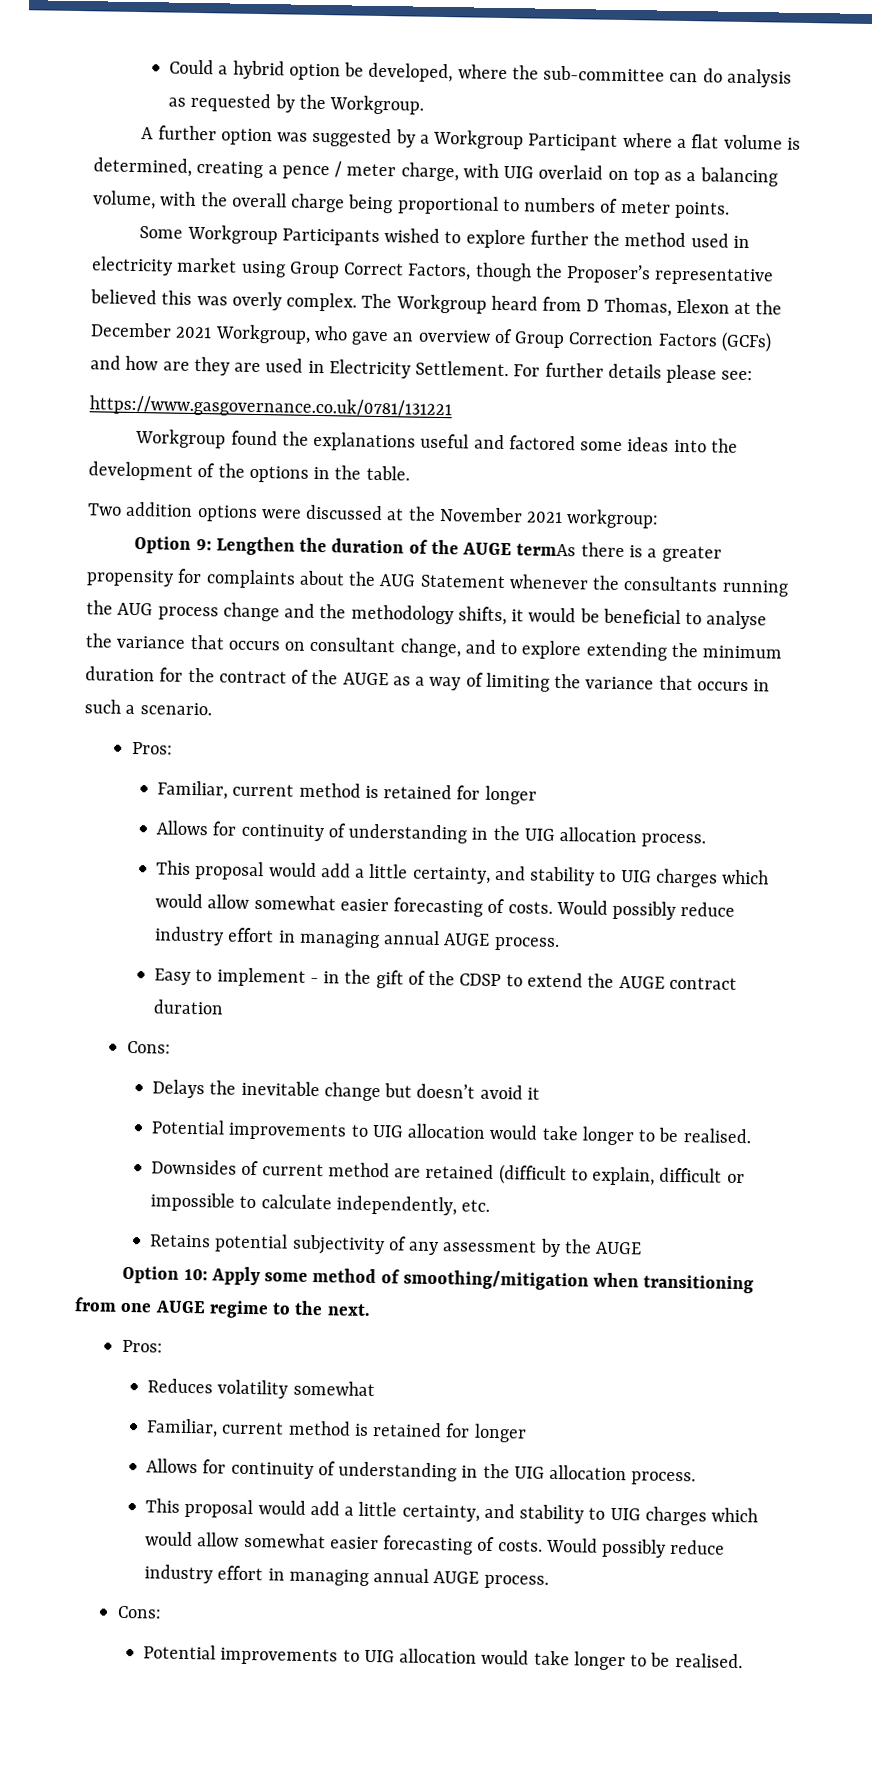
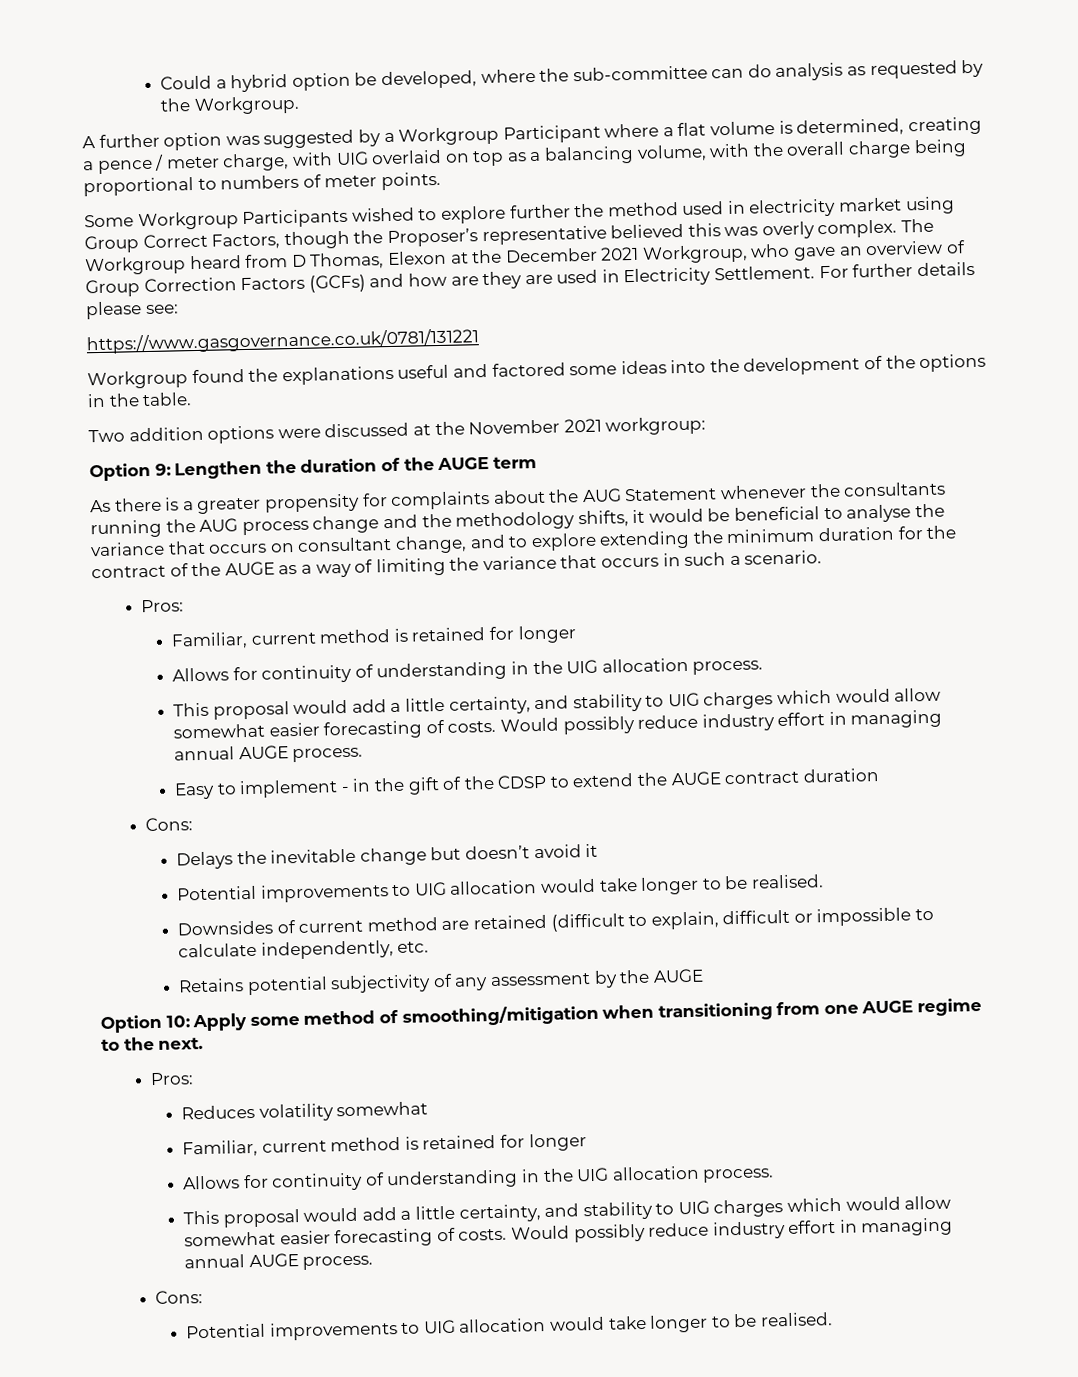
- Lengthen the duration of the AUGE termAs there is a greater propensity for complaints about the AUG Statement whenever the consultants running the AUG process change and the methodology shifts, it would be beneficial to analyse the variance that occurs on consultant change, and to explore extending the minimum duration for the contract of the AUGE as a way of limiting the variance that occurs in such a scenario.
+ Lengthen the duration of the AUGE term
+ As there is a greater propensity for complaints about the AUG Statement whenever the consultants running the AUG process change and the methodology shifts, it would be beneficial to analyse the variance that occurs on consultant change, and to explore extending the minimum duration for the contract of the AUGE as a way of limiting the variance that occurs in such a scenario.

